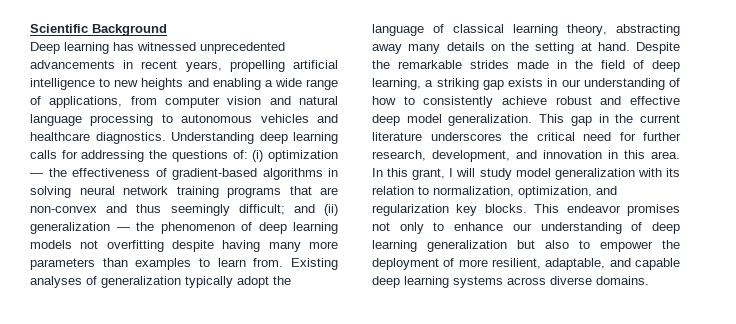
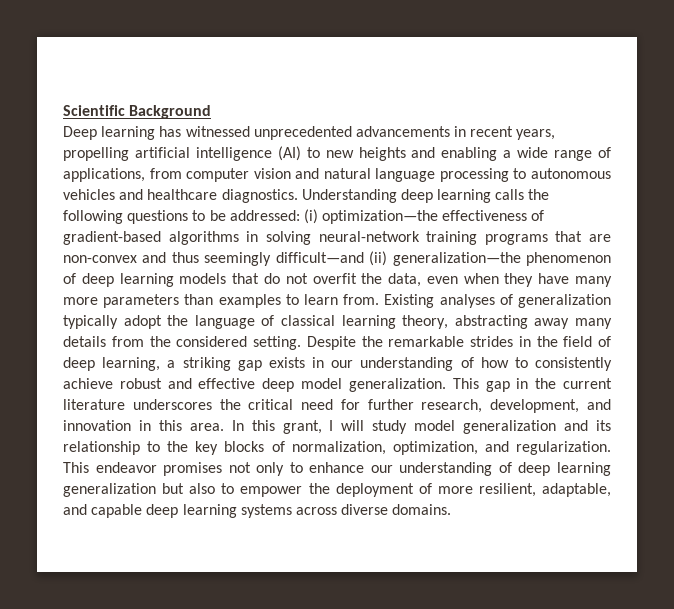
- Deep learning has witnessed unprecedented advancements in recent years, propelling artificial intelligence to new heights and enabling a wide range of applications, from computer vision and natural language processing to autonomous vehicles and healthcare diagnostics.
+ Deep learning has witnessed unprecedented advancements in recent years, propelling artificial intelligence (AI) to new heights and enabling a wide range of applications, from computer vision and natural language processing to autonomous vehicles and healthcare diagnostics.
- Understanding deep learning calls for addressing the questions of: (i) optimization — the effectiveness of gradient-based algorithms in solving neural network training programs that are non-convex and thus seemingly difficult; and (ii) generalization — the phenomenon of deep learning models not overfitting despite having many more parameters than examples to learn from.
+ Understanding deep learning calls the following questions to be addressed: (i) optimization—the effectiveness of gradient-based algorithms in solving neural-network training programs that are non-convex and thus seemingly difficult—and (ii) generalization—the phenomenon of deep learning models that do not overfit the data, even when they have many more parameters than examples to learn from.
- Existing analyses of generalization typically adopt the language of classical learning theory, abstracting away many details on the setting at hand.
+ Existing analyses of generalization typically adopt the language of classical learning theory, abstracting away many details from the considered setting.
- Despite the remarkable strides made in the field of deep learning, a striking gap exists in our understanding of how to consistently achieve robust and effective deep model generalization.
+ Despite the remarkable strides in the field of deep learning, a striking gap exists in our understanding of how to consistently achieve robust and effective deep model generalization.
- In this grant, I will study model generalization with its relation to normalization, optimization, and regularization key blocks.
+ In this grant, I will study model generalization and its relationship to the key blocks of normalization, optimization, and regularization.

